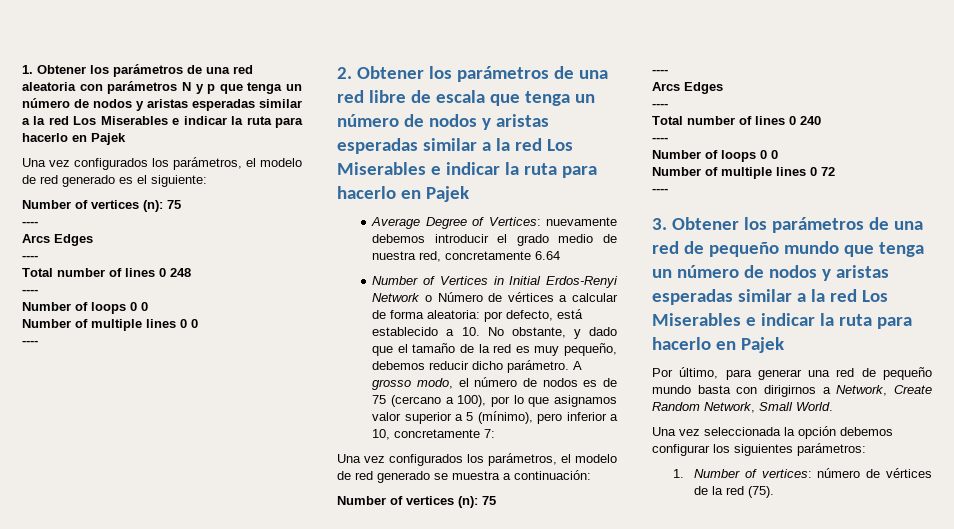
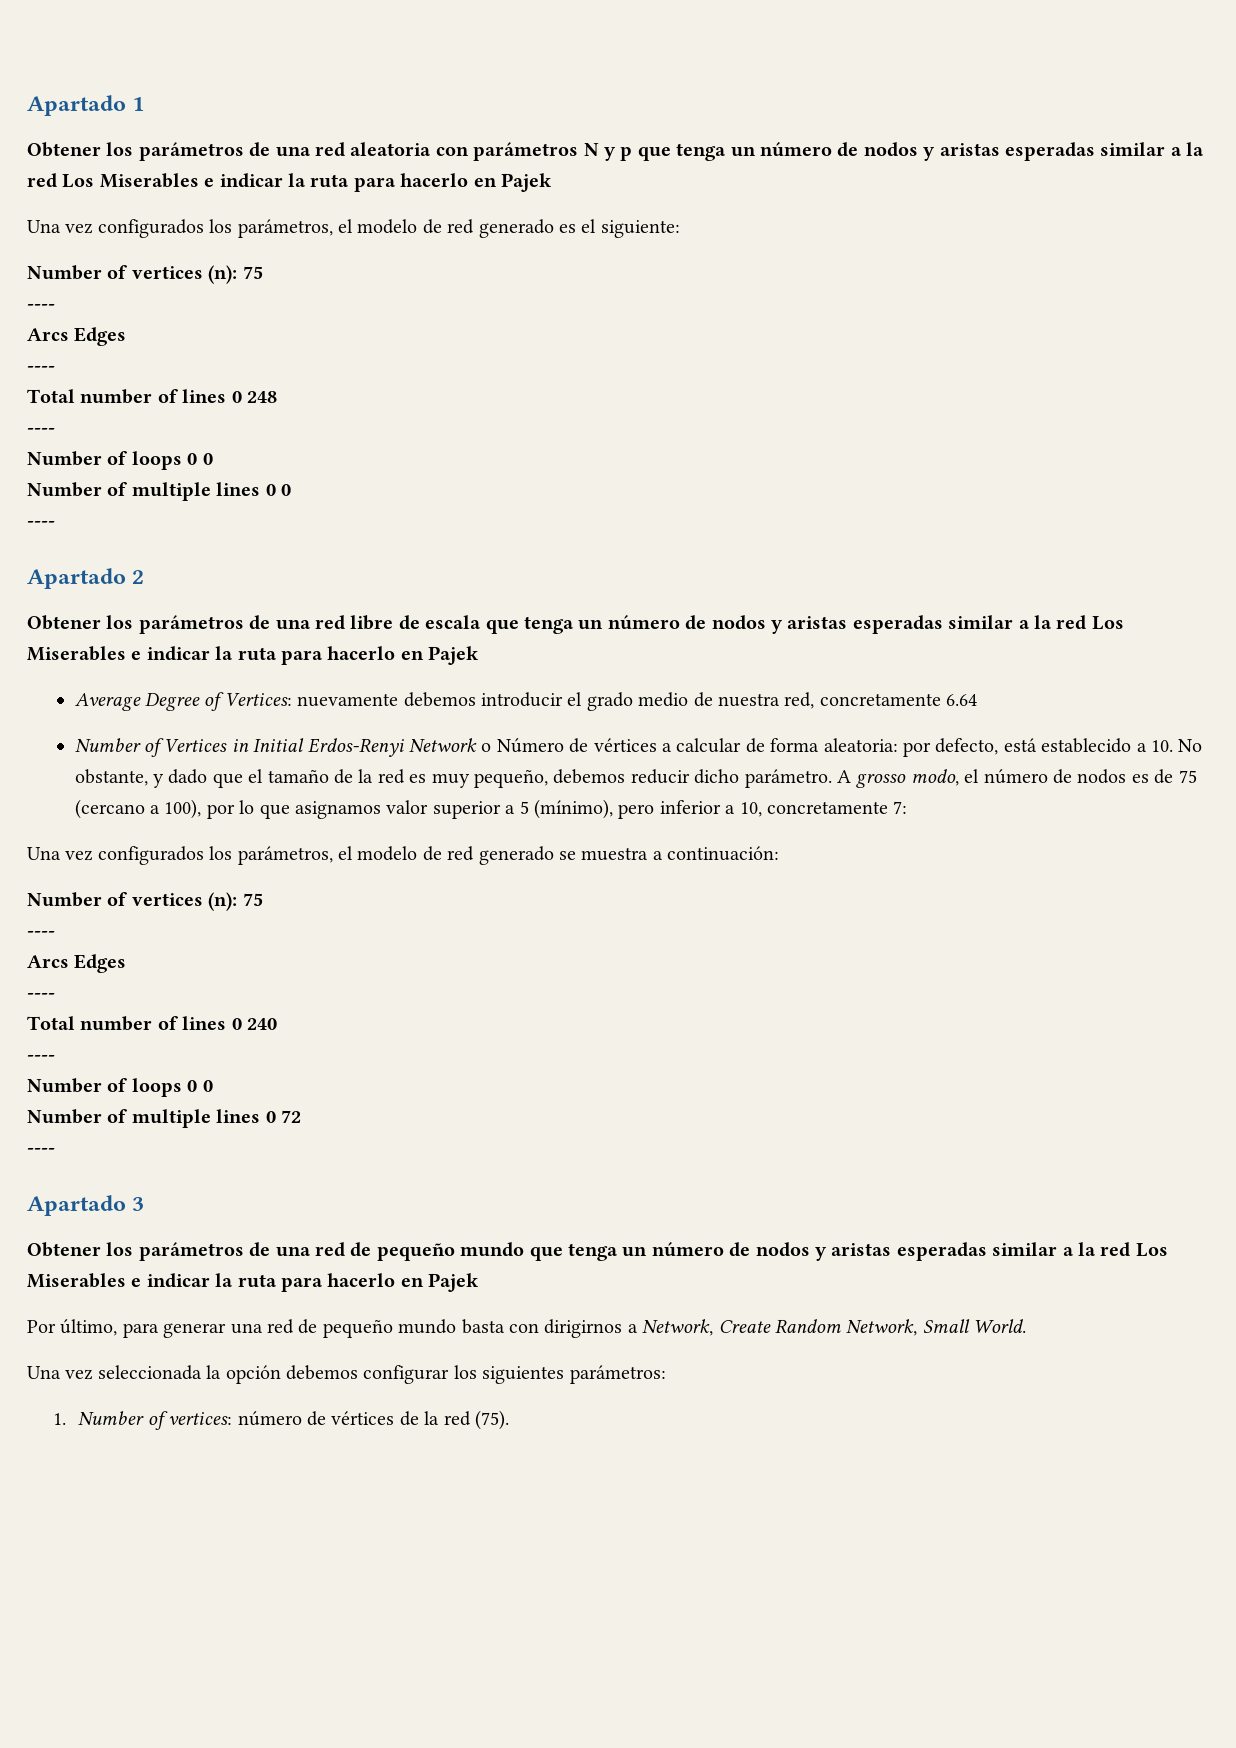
- 1. Obtener los parámetros de una red aleatoria con parámetros N y p que tenga un número de nodos y aristas esperadas similar a la red Los Miserables e indicar la ruta para hacerlo en Pajek
+ Apartado 1
+ Obtener los parámetros de una red aleatoria con parámetros N y p que tenga un número de nodos y aristas esperadas similar a la red Los Miserables e indicar la ruta para hacerlo en Pajek
- 2. Obtener los parámetros de una red libre de escala que tenga un número de nodos y aristas esperadas similar a la red Los Miserables e indicar la ruta para hacerlo en Pajek
+ Apartado 2
+ Obtener los parámetros de una red libre de escala que tenga un número de nodos y aristas esperadas similar a la red Los Miserables e indicar la ruta para hacerlo en Pajek
- 3. Obtener los parámetros de una red de pequeño mundo que tenga un número de nodos y aristas esperadas similar a la red Los Miserables e indicar la ruta para hacerlo en Pajek
+ Apartado 3
+ Obtener los parámetros de una red de pequeño mundo que tenga un número de nodos y aristas esperadas similar a la red Los Miserables e indicar la ruta para hacerlo en Pajek

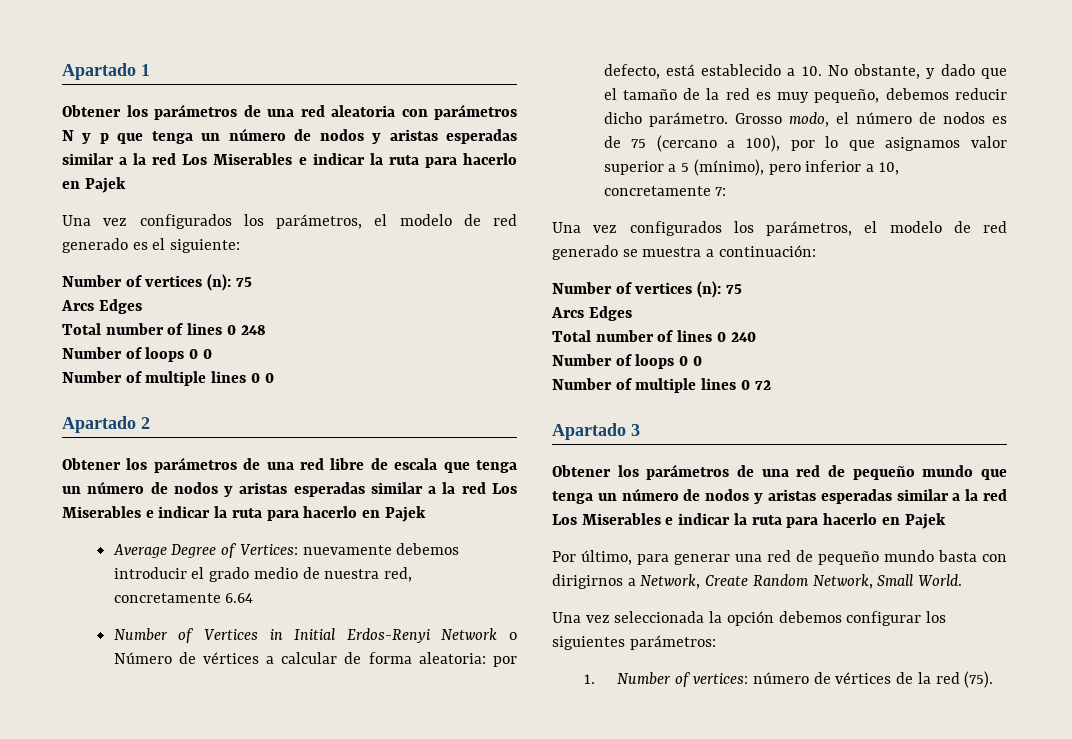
  Una vez configurados los parámetros, el modelo de red generado es el siguiente:
  Number of vertices (n): 75
- ----
  Arcs Edges
- ----
  Total number of lines 0 248
- ----
  Number of multiple lines 0 0
- ----
- A grosso modo, el número de nodos es de 75 (cercano a 100), por lo que asignamos valor superior a 5 (mínimo), pero inferior a 10, concretamente 7:
+ Grosso modo, el número de nodos es de 75 (cercano a 100), por lo que asignamos valor superior a 5 (mínimo), pero inferior a 10, concretamente 7:
  Una vez configurados los parámetros, el modelo de red generado se muestra a continuación:
  Number of vertices (n): 75
- ----
  Arcs Edges
- ----
  Total number of lines 0 240
- ----
  Number of multiple lines 0 72
- ----

